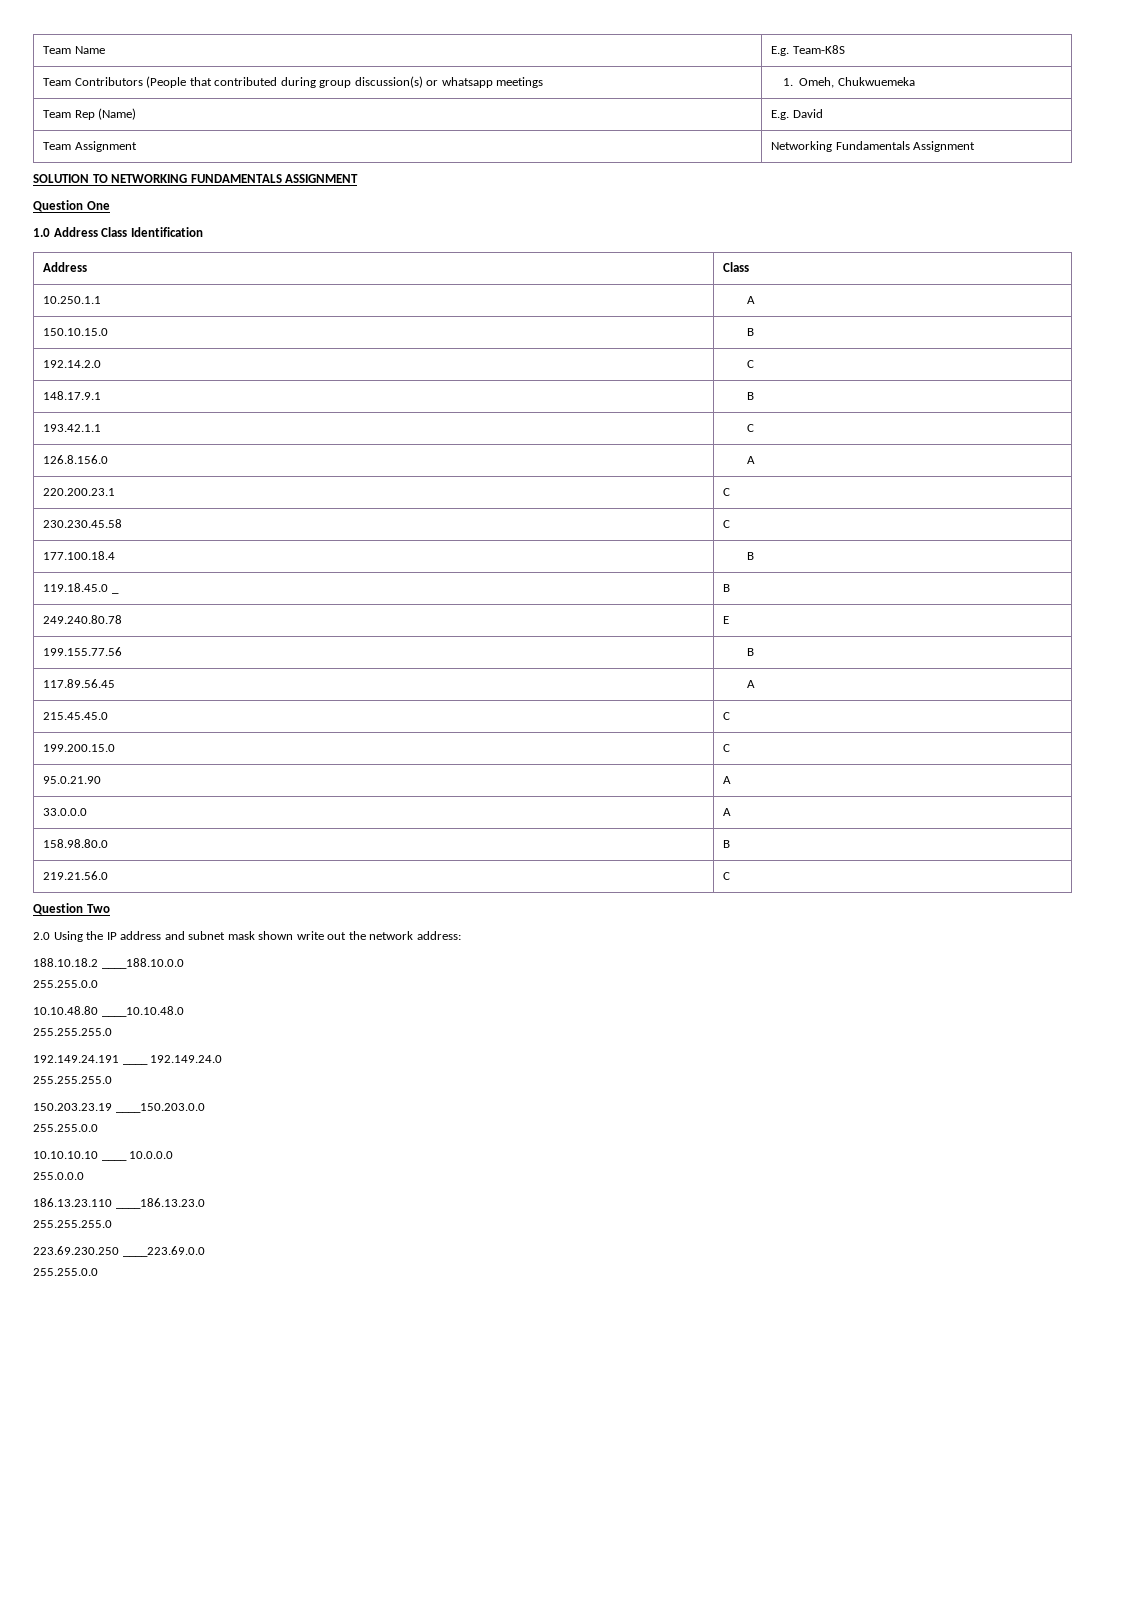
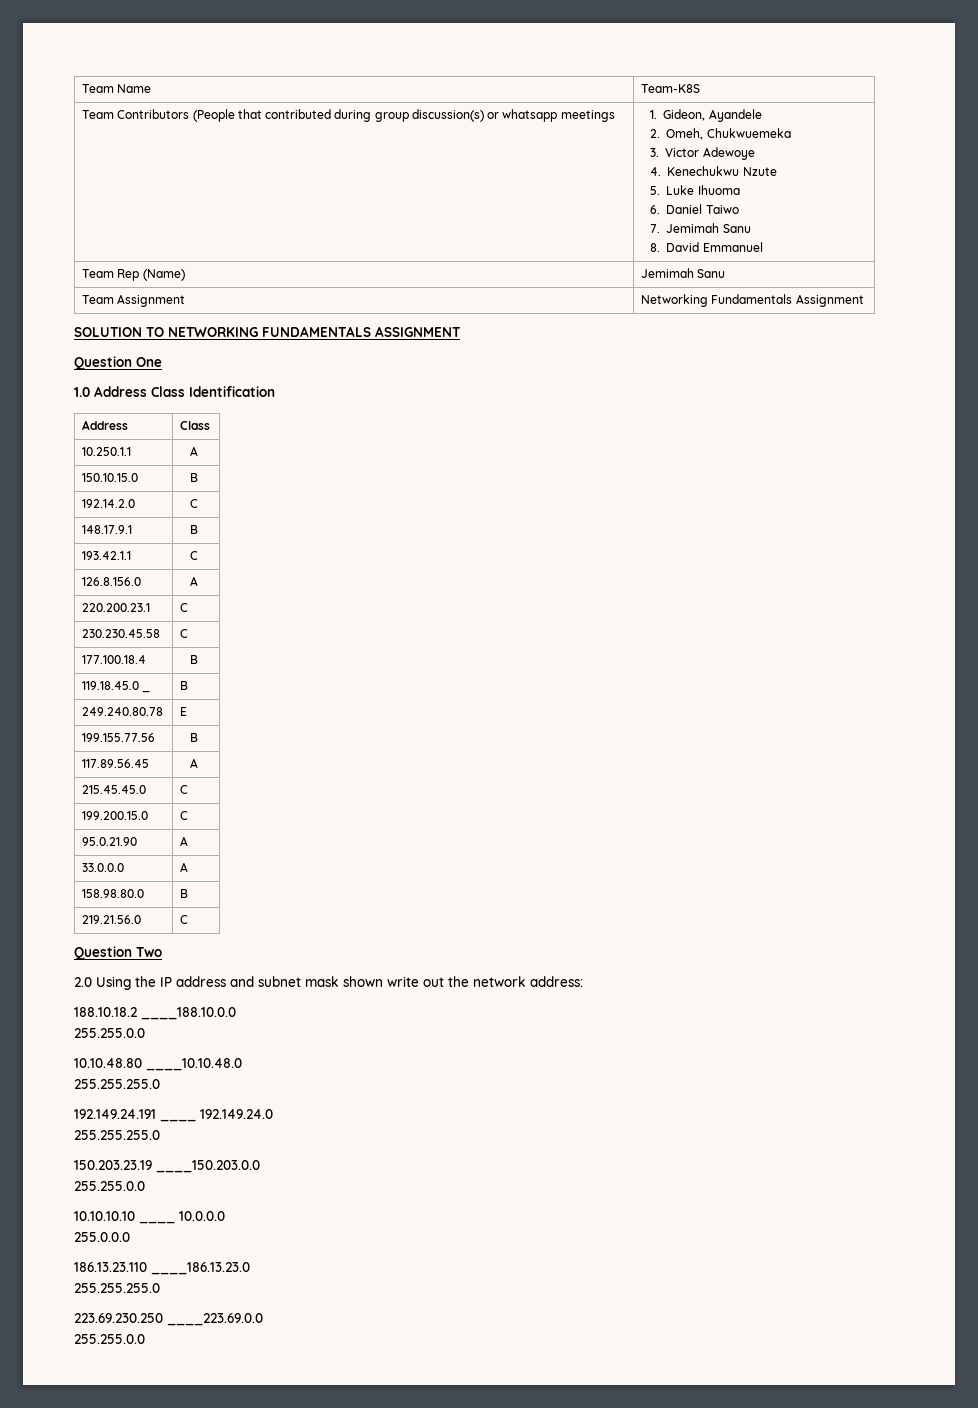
- Team Name | E.g. Team-K8S
+ Team Name | Team-K8S
- Team Contributors (People that contributed during group discussion(s) or whatsapp meetings | 1. Omeh, Chukwuemeka
+ Team Contributors (People that contributed during group discussion(s) or whatsapp meetings | 1. Gideon, Ayandele
+ 2. Omeh, Chukwuemeka
+ 3. Victor Adewoye
+ 4. Kenechukwu Nzute
+ 5. Luke Ihuoma
+ 6. Daniel Taiwo
+ 7. Jemimah Sanu
+ 8. David Emmanuel
- Team Rep (Name) | E.g. David
+ Team Rep (Name) | Jemimah Sanu

